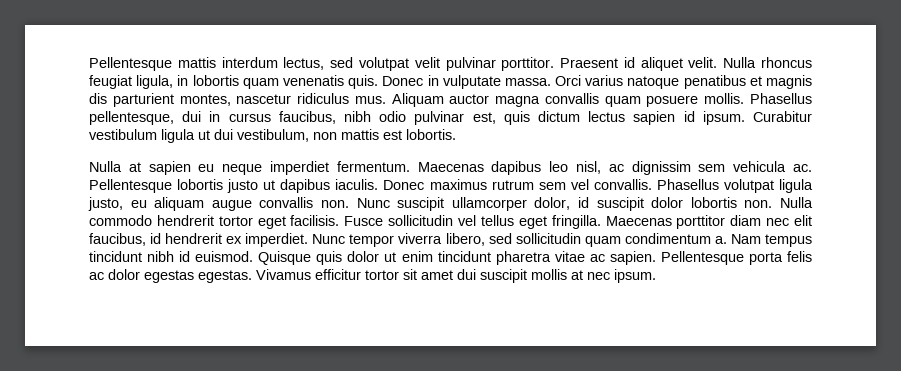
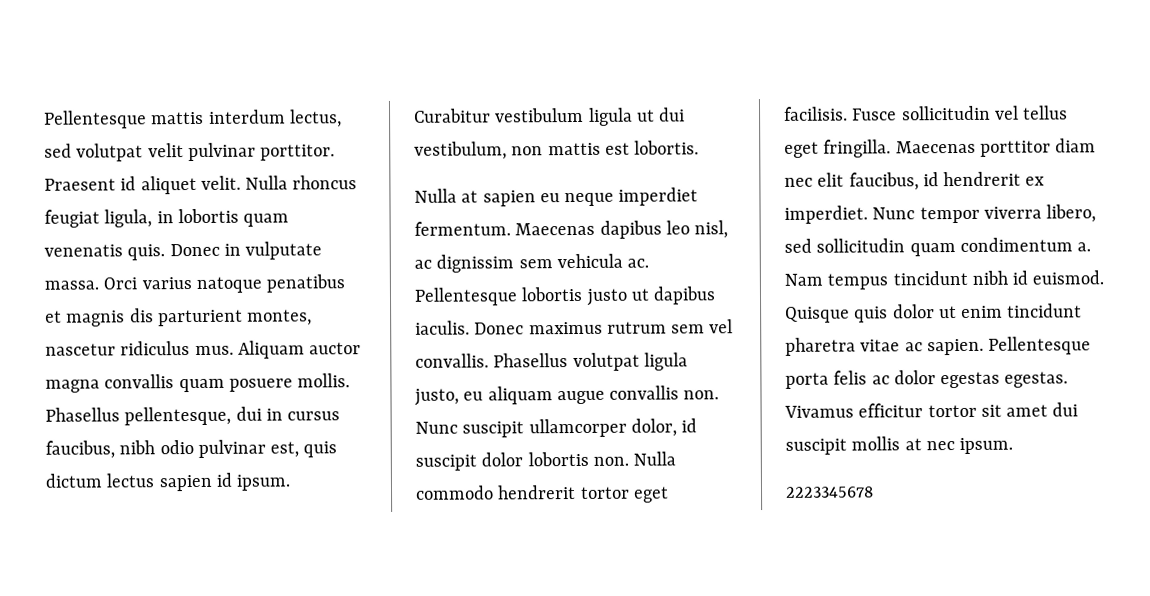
+ 2223345678

